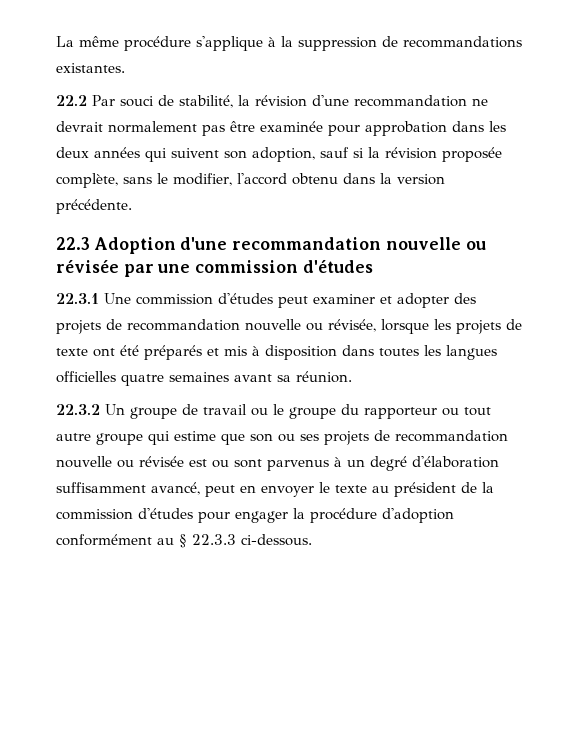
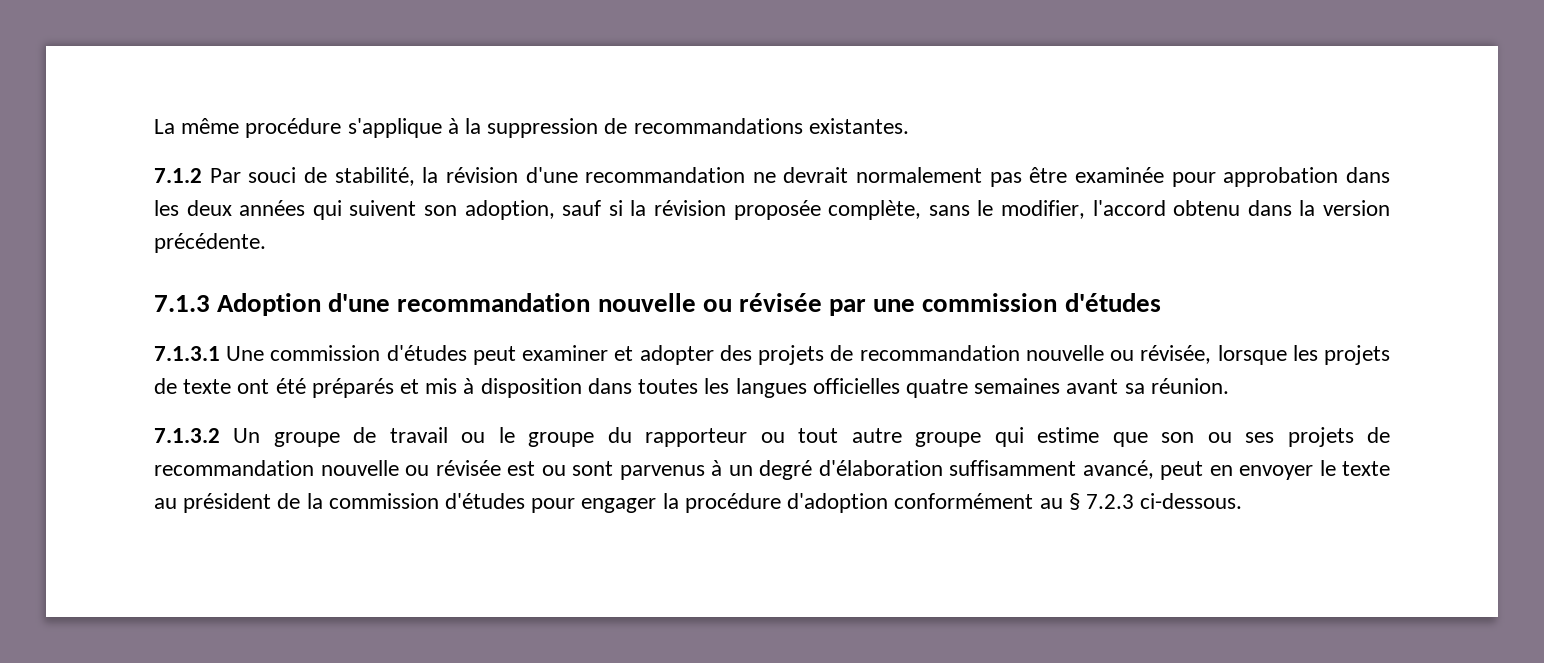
- 22.2 Par souci de stabilité, la révision d'une recommandation ne devrait normalement pas être examinée pour approbation dans les deux années qui suivent son adoption, sauf si la révision proposée complète, sans le modifier, l'accord obtenu dans la version précédente.
+ 7.1.2 Par souci de stabilité, la révision d'une recommandation ne devrait normalement pas être examinée pour approbation dans les deux années qui suivent son adoption, sauf si la révision proposée complète, sans le modifier, l'accord obtenu dans la version précédente.
- 22.3 Adoption d'une recommandation nouvelle ou révisée par une commission d'études
+ 7.1.3 Adoption d'une recommandation nouvelle ou révisée par une commission d'études
- 22.3.1 Une commission d'études peut examiner et adopter des projets de recommandation nouvelle ou révisée, lorsque les projets de texte ont été préparés et mis à disposition dans toutes les langues officielles quatre semaines avant sa réunion.
+ 7.1.3.1 Une commission d'études peut examiner et adopter des projets de recommandation nouvelle ou révisée, lorsque les projets de texte ont été préparés et mis à disposition dans toutes les langues officielles quatre semaines avant sa réunion.
- 22.3.2 Un groupe de travail ou le groupe du rapporteur ou tout autre groupe qui estime que son ou ses projets de recommandation nouvelle ou révisée est ou sont parvenus à un degré d'élaboration suffisamment avancé, peut en envoyer le texte au président de la commission d'études pour engager la procédure d'adoption conformément au § 22.3.3 ci-dessous.
+ 7.1.3.2 Un groupe de travail ou le groupe du rapporteur ou tout autre groupe qui estime que son ou ses projets de recommandation nouvelle ou révisée est ou sont parvenus à un degré d'élaboration suffisamment avancé, peut en envoyer le texte au président de la commission d'études pour engager la procédure d'adoption conformément au § 7.2.3 ci-dessous.

